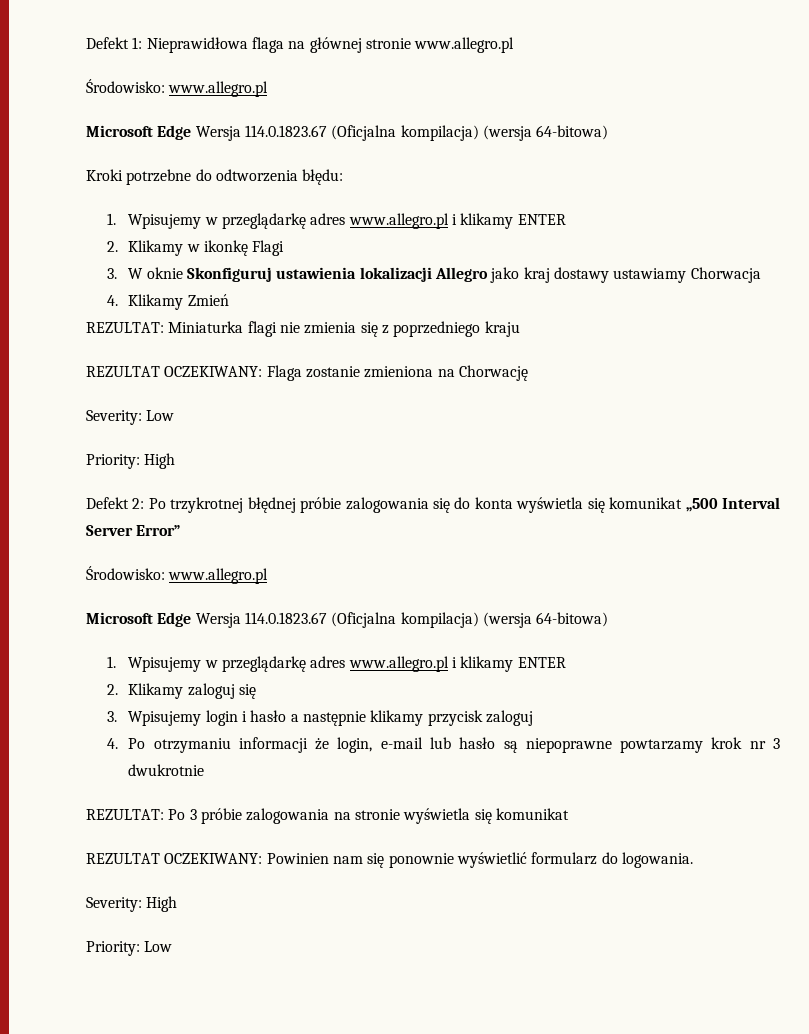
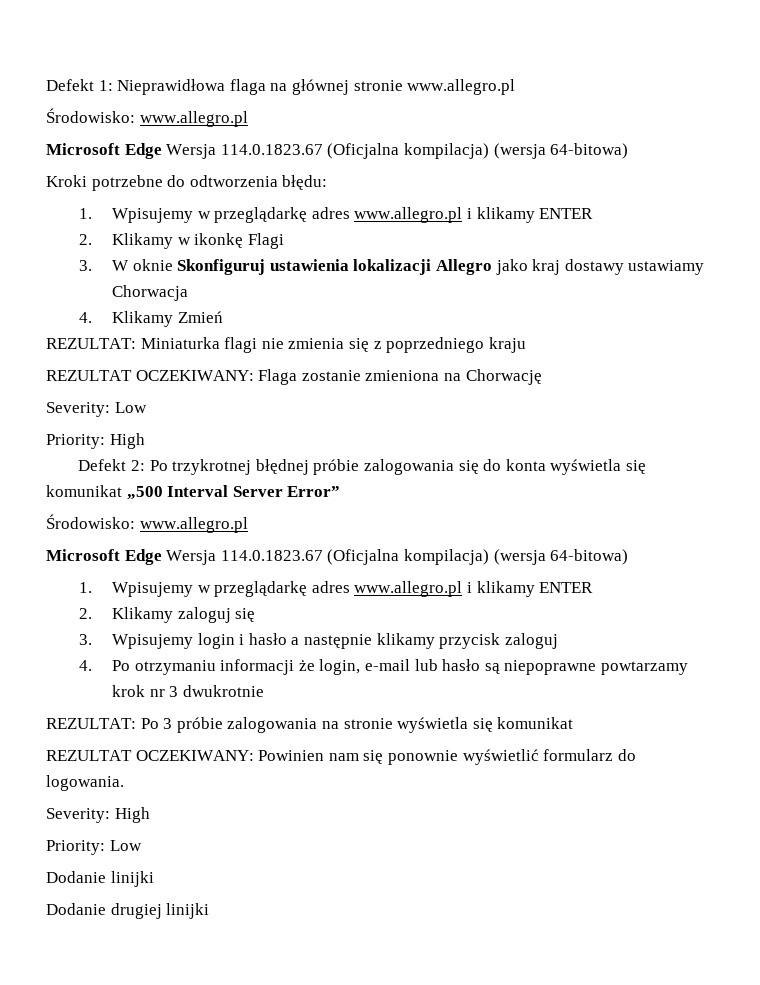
+ Dodanie linijki
+ Dodanie drugiej linijki

